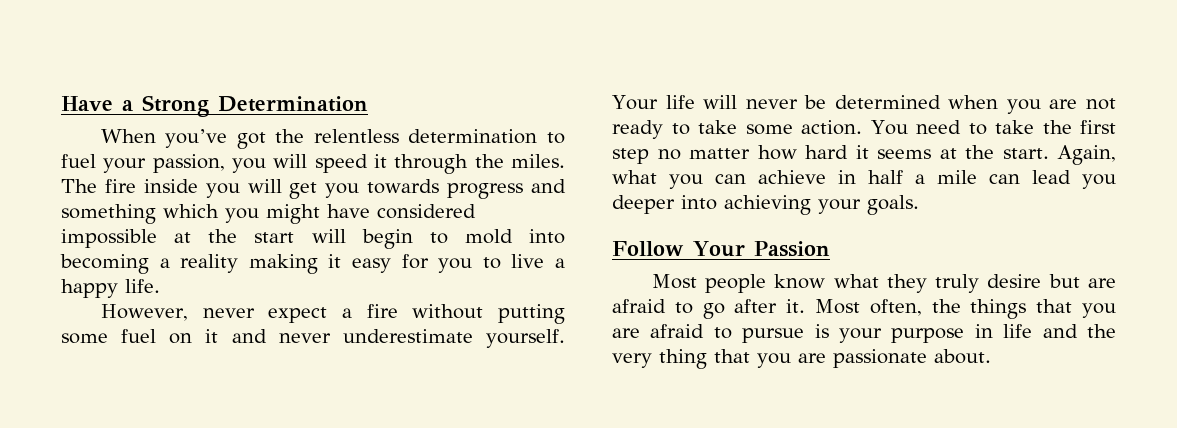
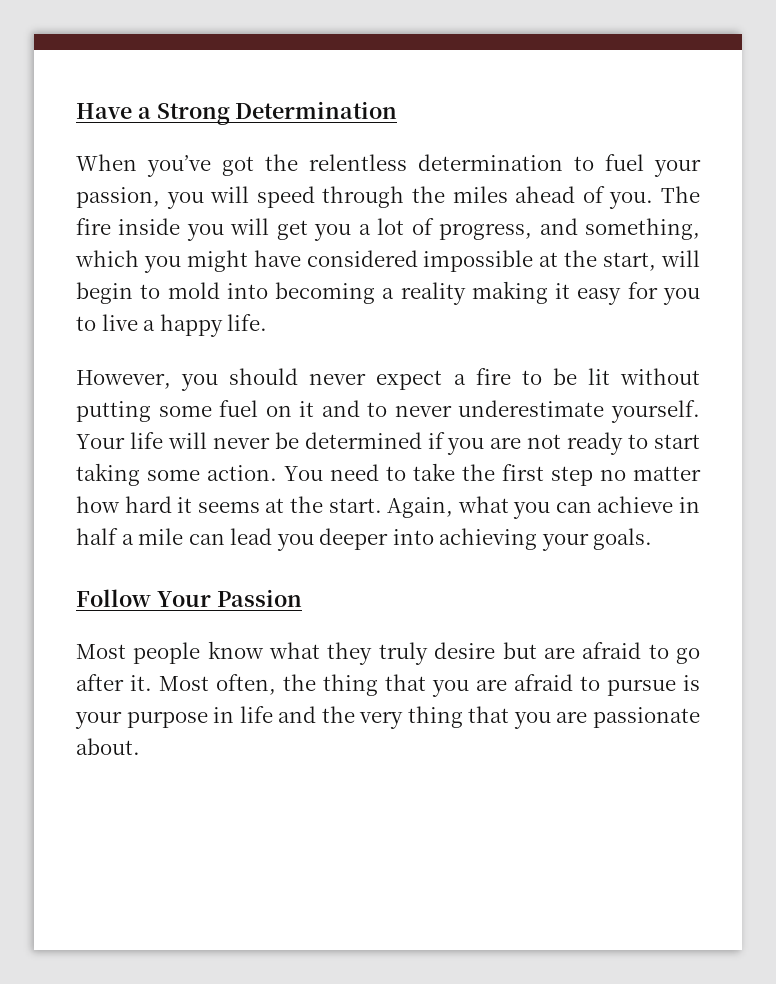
- When you’ve got the relentless determination to fuel your passion, you will speed it through the miles.
+ When you’ve got the relentless determination to fuel your passion, you will speed through the miles ahead of you.
- The fire inside you will get you towards progress and something which you might have considered impossible at the start will begin to mold into becoming a reality making it easy for you to live a happy life.
+ The fire inside you will get you a lot of progress, and something, which you might have considered impossible at the start, will begin to mold into becoming a reality making it easy for you to live a happy life.
- However, never expect a fire without putting some fuel on it and never underestimate yourself.
+ However, you should never expect a fire to be lit without putting some fuel on it and to never underestimate yourself.
- Your life will never be determined when you are not ready to take some action.
+ Your life will never be determined if you are not ready to start taking some action.
- Most often, the things that you are afraid to pursue is your purpose in life and the very thing that you are passionate about.
+ Most often, the thing that you are afraid to pursue is your purpose in life and the very thing that you are passionate about.

